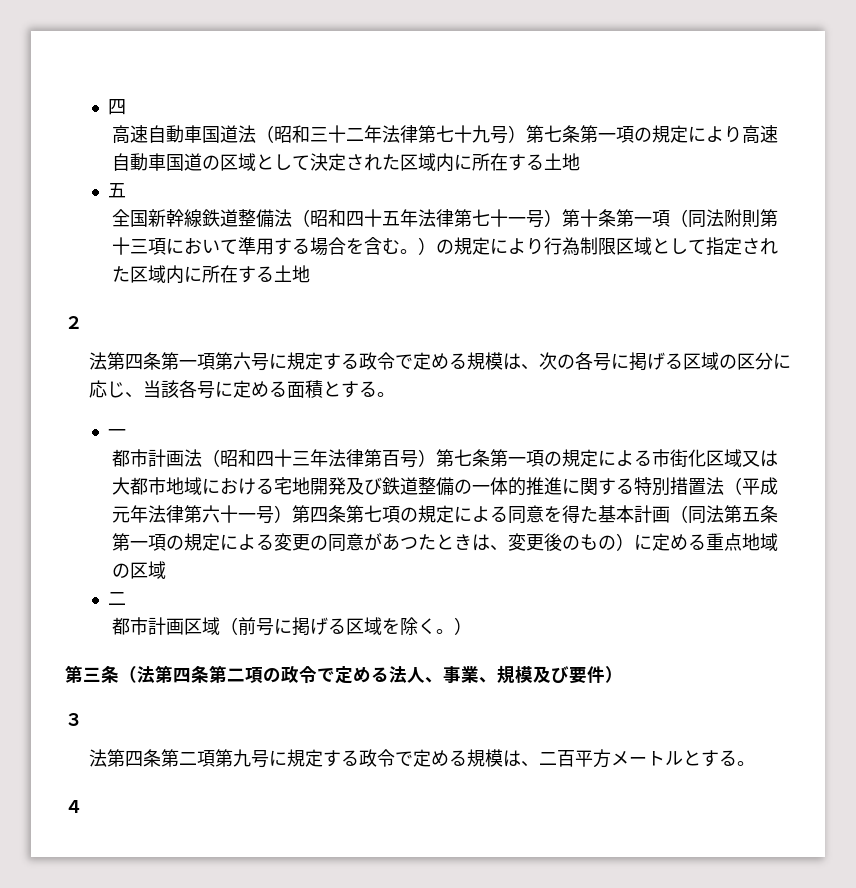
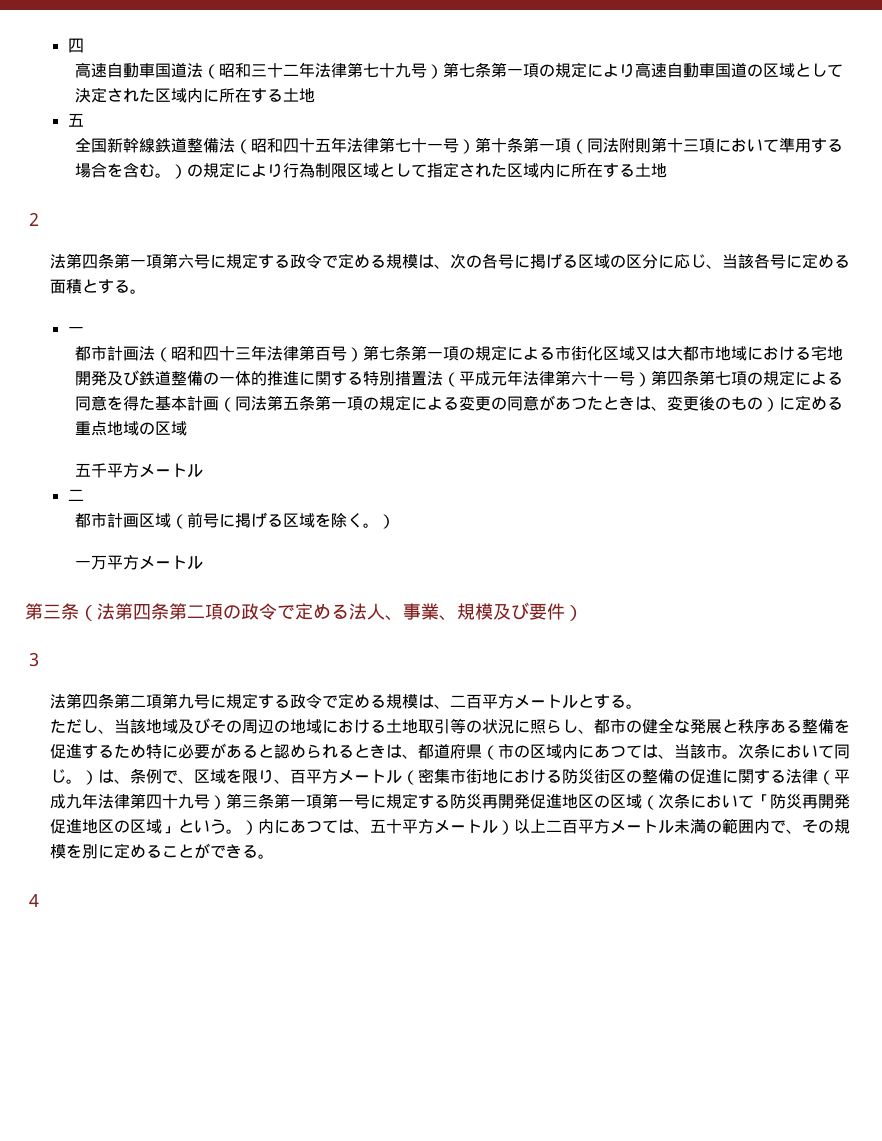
+ 五千平方メートル
+ 一万平方メートル
+ ただし、当該地域及びその周辺の地域における土地取引等の状況に照らし、都市の健全な発展と秩序ある整備を促進するため特に必要があると認められるときは、都道府県（市の区域内にあつては、当該市。次条において同じ。）は、条例で、区域を限り、百平方メートル（密集市街地における防災街区の整備の促進に関する法律（平成九年法律第四十九号）第三条第一項第一号に規定する防災再開発促進地区の区域（次条において「防災再開発促進地区の区域」という。）内にあつては、五十平方メートル）以上二百平方メートル未満の範囲内で、その規模を別に定めることができる。

